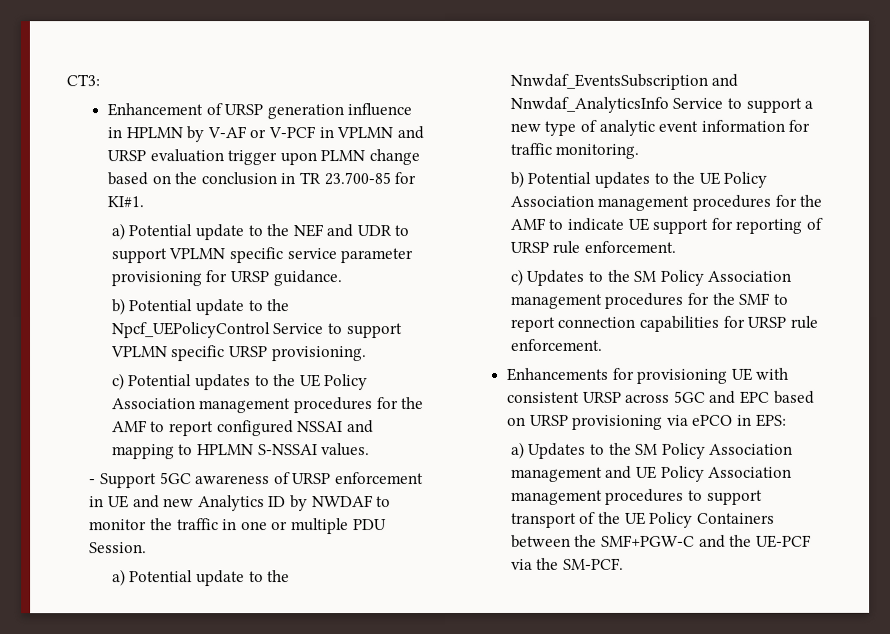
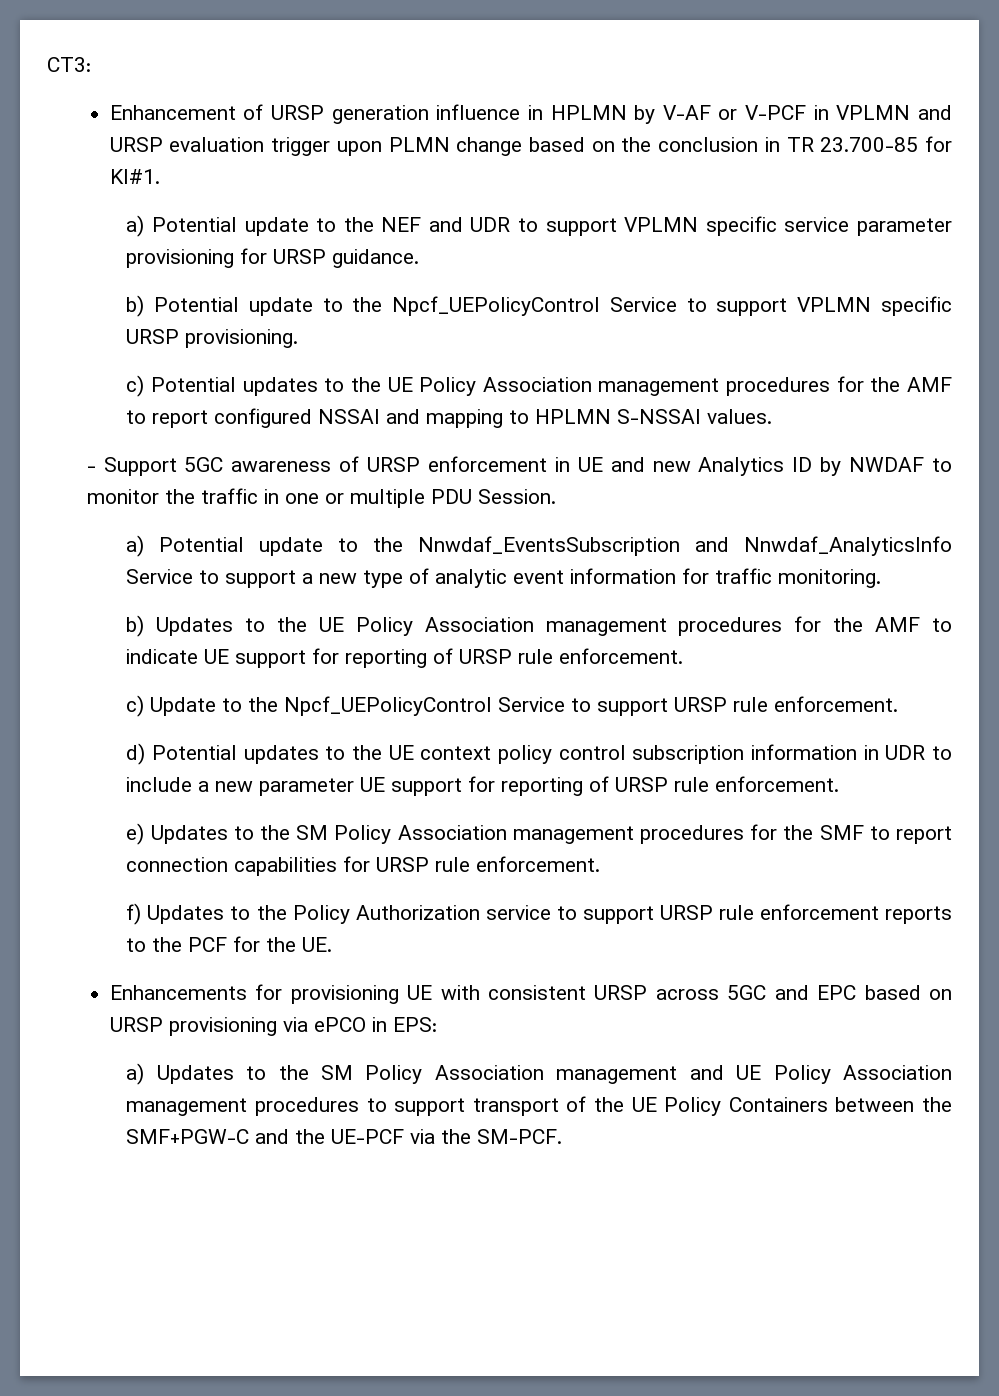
- b) Potential updates to the UE Policy Association management procedures for the AMF to indicate UE support for reporting of URSP rule enforcement.
+ b) Updates to the UE Policy Association management procedures for the AMF to indicate UE support for reporting of URSP rule enforcement.
- c) Updates to the SM Policy Association management procedures for the SMF to report connection capabilities for URSP rule enforcement.
+ c) Update to the Npcf_UEPolicyControl Service to support URSP rule enforcement.
+ d) Potential updates to the UE context policy control subscription information in UDR to include a new parameter UE support for reporting of URSP rule enforcement.
+ e) Updates to the SM Policy Association management procedures for the SMF to report connection capabilities for URSP rule enforcement.
+ f) Updates to the Policy Authorization service to support URSP rule enforcement reports to the PCF for the UE.

